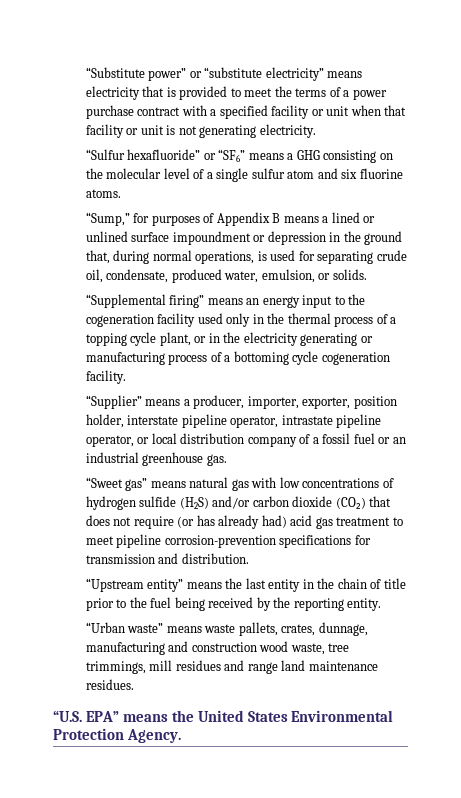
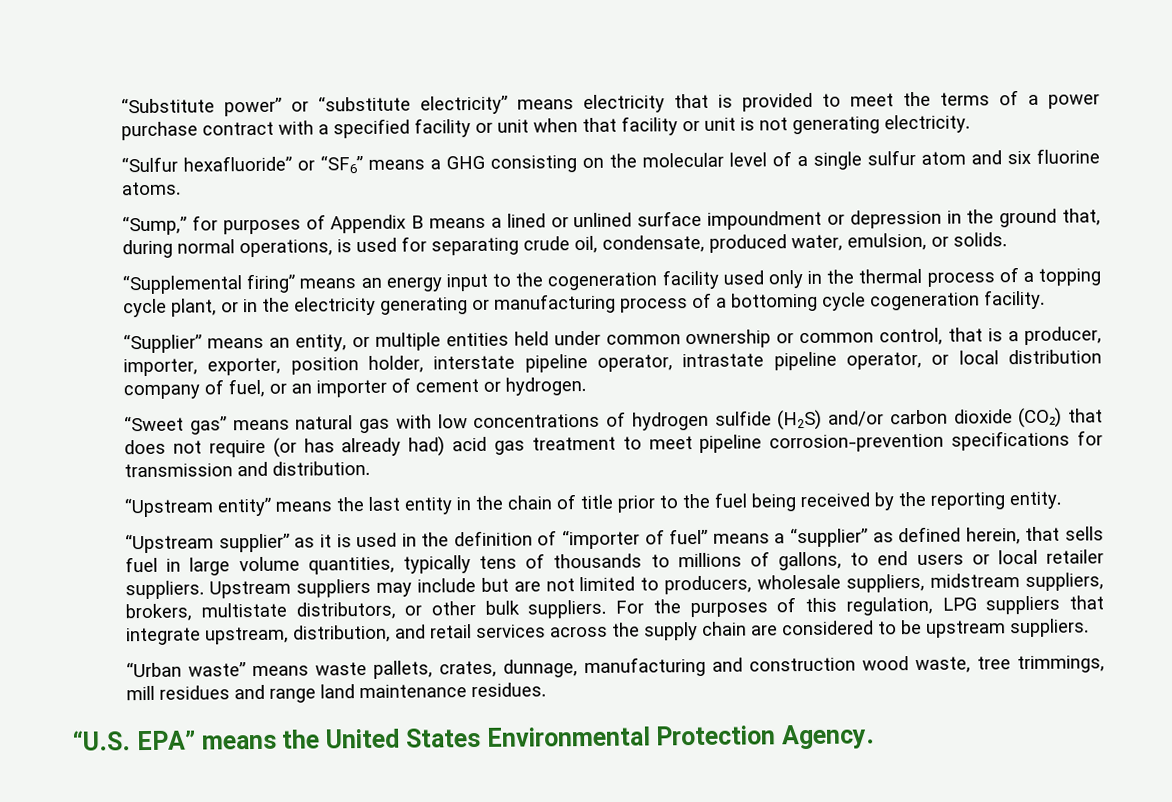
- “Supplier” means a producer, importer, exporter, position holder, interstate pipeline operator, intrastate pipeline operator, or local distribution company of a fossil fuel or an industrial greenhouse gas.
+ “Supplier” means an entity, or multiple entities held under common ownership or common control, that is a producer, importer, exporter, position holder, interstate pipeline operator, intrastate pipeline operator, or local distribution company of fuel, or an importer of cement or hydrogen.
+ “Upstream supplier” as it is used in the definition of “importer of fuel” means a “supplier” as defined herein, that sells fuel in large volume quantities, typically tens of thousands to millions of gallons, to end users or local retailer suppliers. Upstream suppliers may include but are not limited to producers, wholesale suppliers, midstream suppliers, brokers, multistate distributors, or other bulk suppliers. For the purposes of this regulation, LPG suppliers that integrate upstream, distribution, and retail services across the supply chain are considered to be upstream suppliers.

